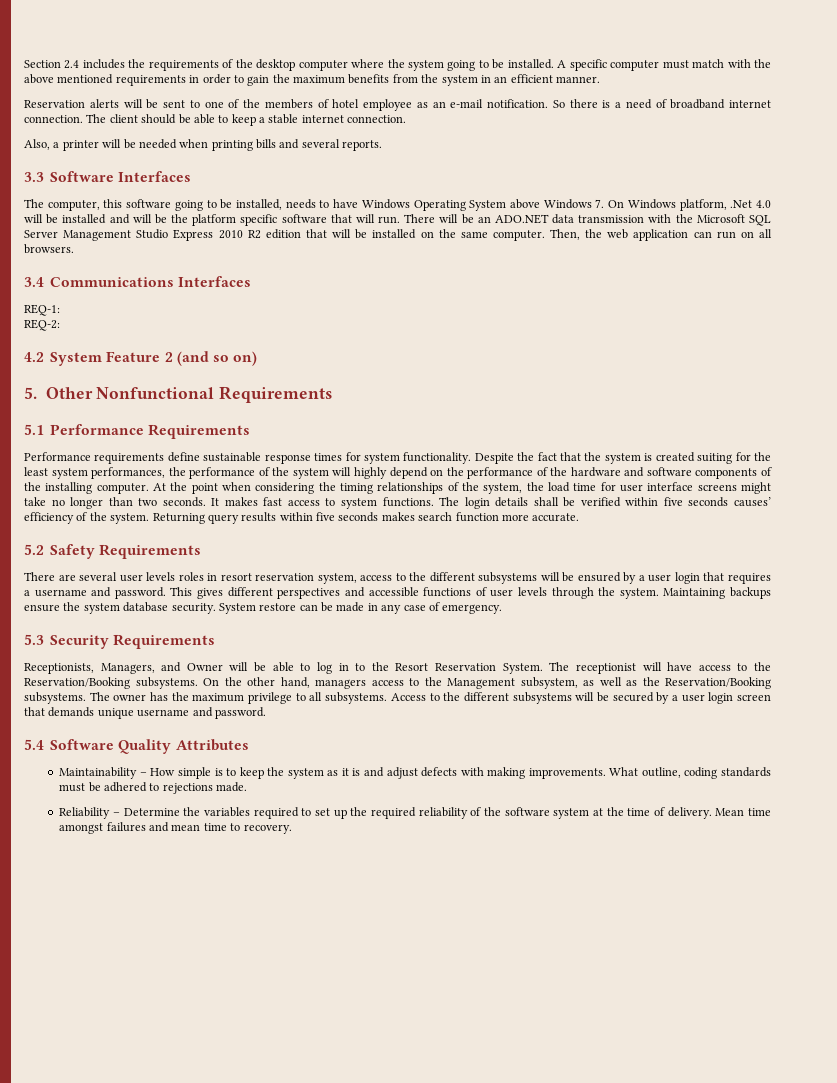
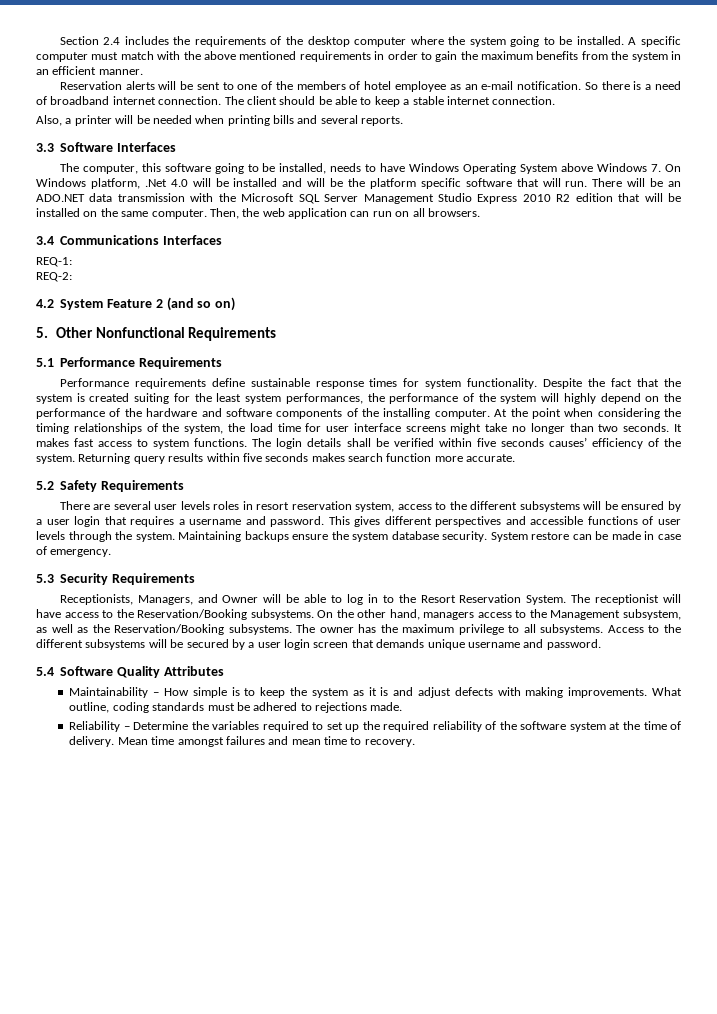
- System restore can be made in any case of emergency.
+ System restore can be made in case of emergency.

